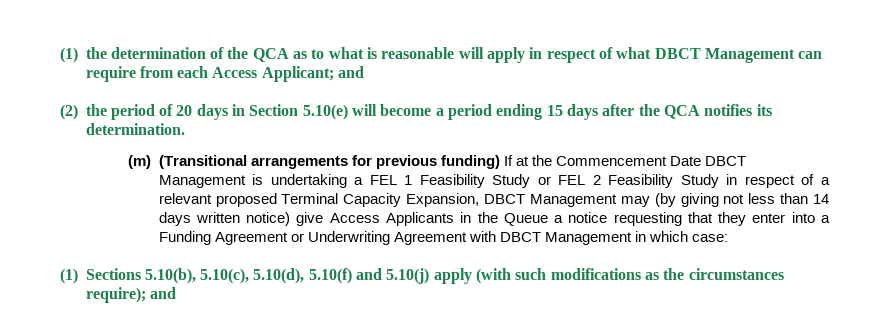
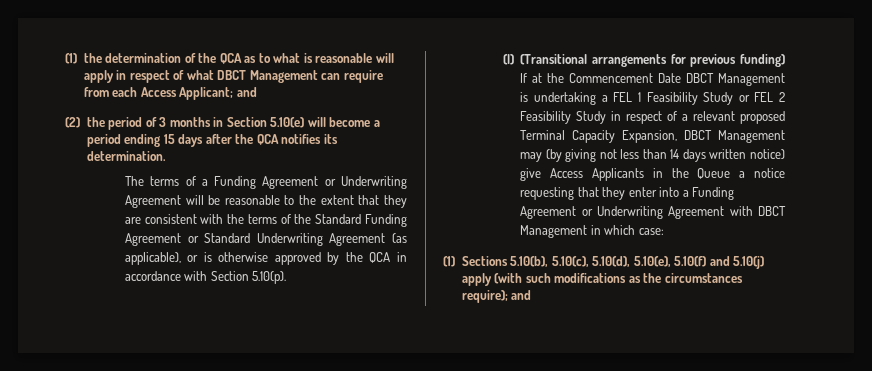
- (2) the period of 20 days in Section 5.10(e) will become a period ending 15 days after the QCA notifies its determination.
+ (2) the period of 3 months in Section 5.10(e) will become a period ending 15 days after the QCA notifies its determination.
- (m) (Transitional arrangements for previous funding) If at the Commencement Date DBCT Management is undertaking a FEL 1 Feasibility Study or FEL 2 Feasibility Study in respect of a relevant proposed Terminal Capacity Expansion, DBCT Management may (by giving not less than 14 days written notice) give Access Applicants in the Queue a notice requesting that they enter into a Funding Agreement or Underwriting Agreement with DBCT Management in which case:
+ The terms of a Funding Agreement or Underwriting Agreement will be reasonable to the extent that they are consistent with the terms of the Standard Funding Agreement or Standard Underwriting Agreement (as applicable), or is otherwise approved by the QCA in accordance with Section 5.10(p).
+ (l) (Transitional arrangements for previous funding) If at the Commencement Date DBCT Management is undertaking a FEL 1 Feasibility Study or FEL 2 Feasibility Study in respect of a relevant proposed Terminal Capacity Expansion, DBCT Management may (by giving not less than 14 days written notice) give Access Applicants in the Queue a notice requesting that they enter into a Funding Agreement or Underwriting Agreement with DBCT Management in which case:
- (1) Sections 5.10(b), 5.10(c), 5.10(d), 5.10(f) and 5.10(j) apply (with such modifications as the circumstances require); and
+ (1) Sections 5.10(b), 5.10(c), 5.10(d), 5.10(e), 5.10(f) and 5.10(j) apply (with such modifications as the circumstances require); and

